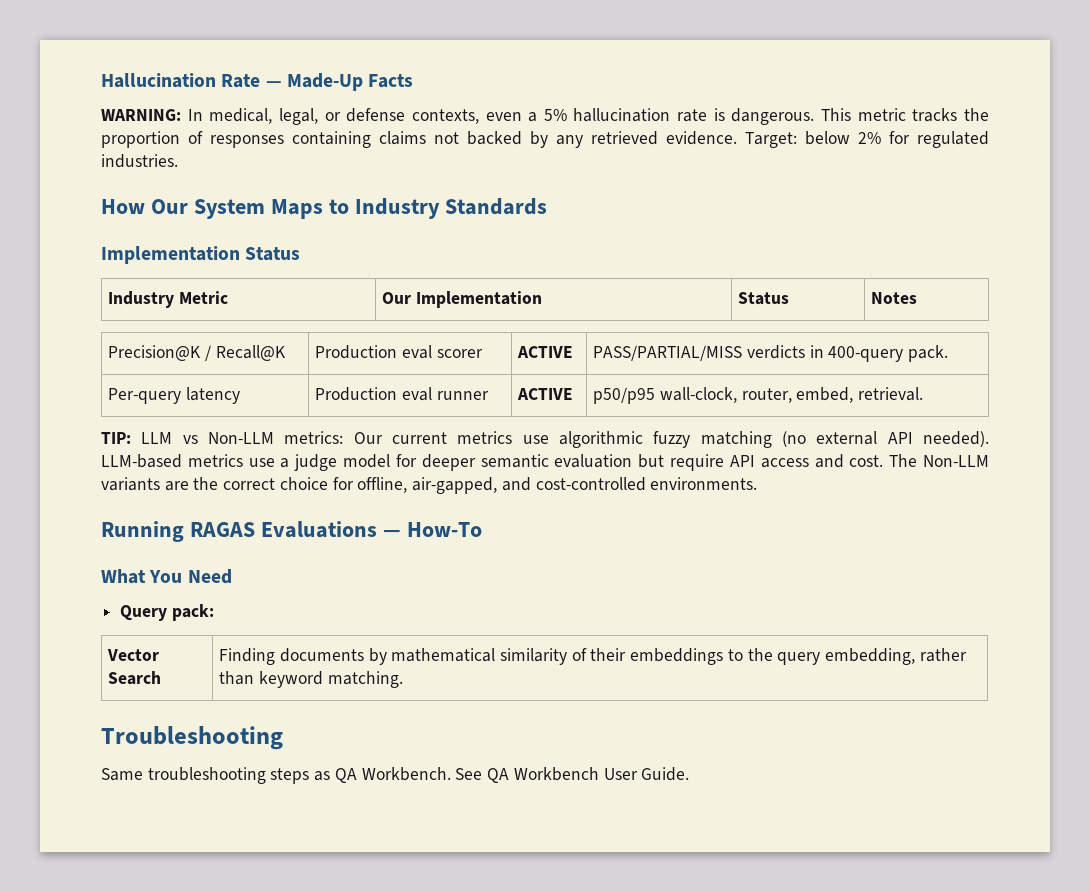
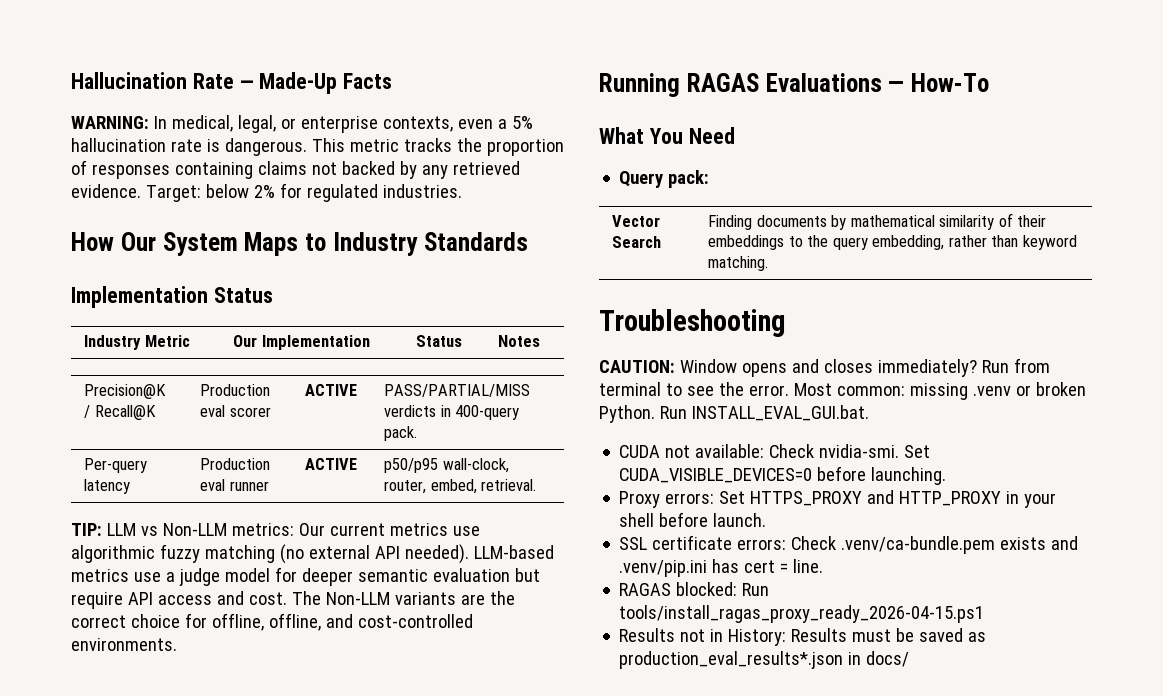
- WARNING: In medical, legal, or defense contexts, even a 5% hallucination rate is dangerous.
+ WARNING: In medical, legal, or enterprise contexts, even a 5% hallucination rate is dangerous.
- The Non-LLM variants are the correct choice for offline, air-gapped, and cost-controlled environments.
+ The Non-LLM variants are the correct choice for offline, offline, and cost-controlled environments.
- Same troubleshooting steps as QA Workbench. See QA Workbench User Guide.
+ CAUTION: Window opens and closes immediately? Run from terminal to see the error. Most common: missing .venv or broken Python. Run INSTALL_EVAL_GUI.bat.
+ CUDA not available: Check nvidia-smi. Set CUDA_VISIBLE_DEVICES=0 before launching.
+ Proxy errors: Set HTTPS_PROXY and HTTP_PROXY in your shell before launch.
+ SSL certificate errors: Check .venv/ca-bundle.pem exists and .venv/pip.ini has cert = line.
+ RAGAS blocked: Run tools/install_ragas_proxy_ready_2026-04-15.ps1
+ Results not in History: Results must be saved as production_eval_results*.json in docs/

